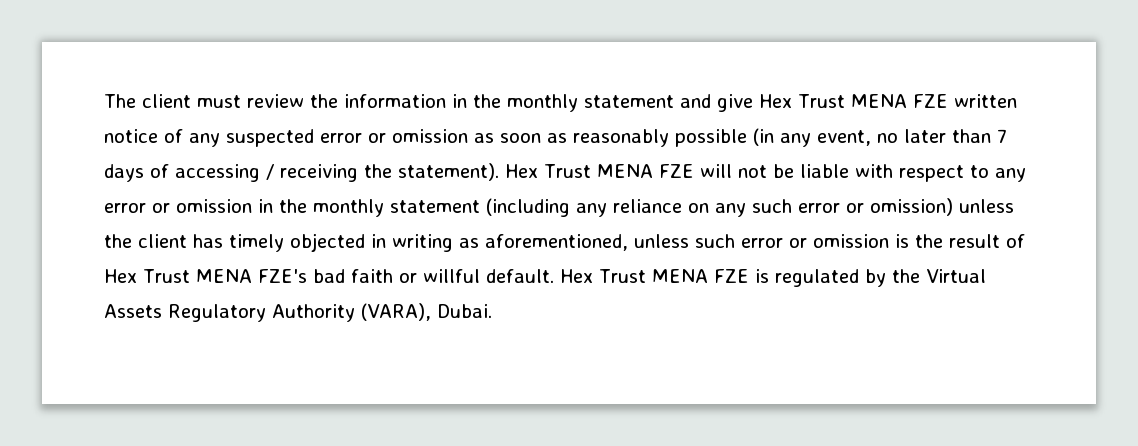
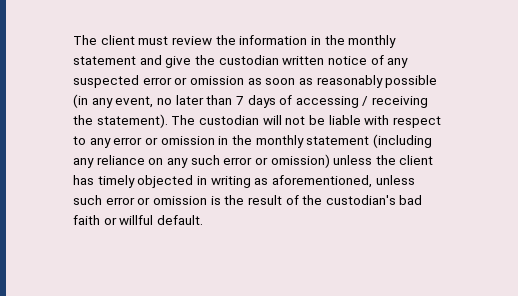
- The client must review the information in the monthly statement and give Hex Trust MENA FZE written notice of any suspected error or omission as soon as reasonably possible (in any event, no later than 7 days of accessing / receiving the statement).
+ The client must review the information in the monthly statement and give the custodian written notice of any suspected error or omission as soon as reasonably possible (in any event, no later than 7 days of accessing / receiving the statement).
- Hex Trust MENA FZE will not be liable with respect to any error or omission in the monthly statement (including any reliance on any such error or omission) unless the client has timely objected in writing as aforementioned, unless such error or omission is the result of Hex Trust MENA FZE's bad faith or willful default. Hex Trust MENA FZE is regulated by the Virtual Assets Regulatory Authority (VARA), Dubai.
+ The custodian will not be liable with respect to any error or omission in the monthly statement (including any reliance on any such error or omission) unless the client has timely objected in writing as aforementioned, unless such error or omission is the result of the custodian's bad faith or willful default.

